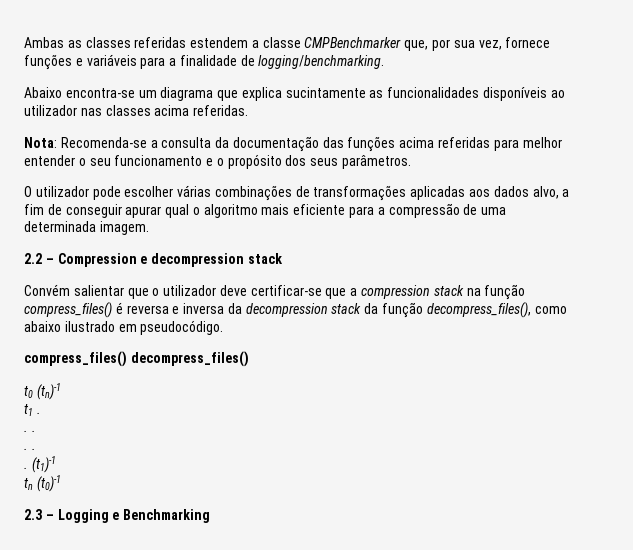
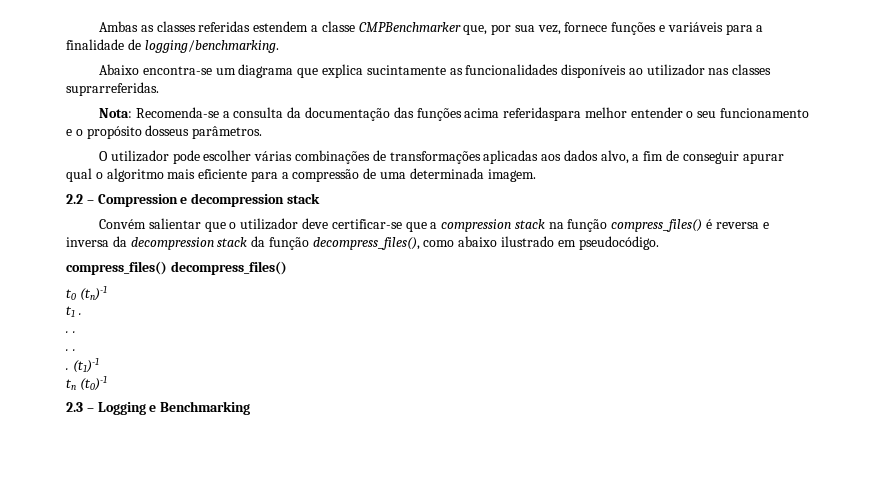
- Abaixo encontra-se um diagrama que explica sucintamente as funcionalidades disponíveis ao utilizador nas classes acima referidas.
+ Abaixo encontra-se um diagrama que explica sucintamente as funcionalidades disponíveis ao utilizador nas classes suprarreferidas.
- Nota: Recomenda-se a consulta da documentação das funções acima referidas para melhor entender o seu funcionamento e o propósito dos seus parâmetros.
+ Nota: Recomenda-se a consulta da documentação das funções acima referidaspara melhor entender o seu funcionamento e o propósito dosseus parâmetros.

